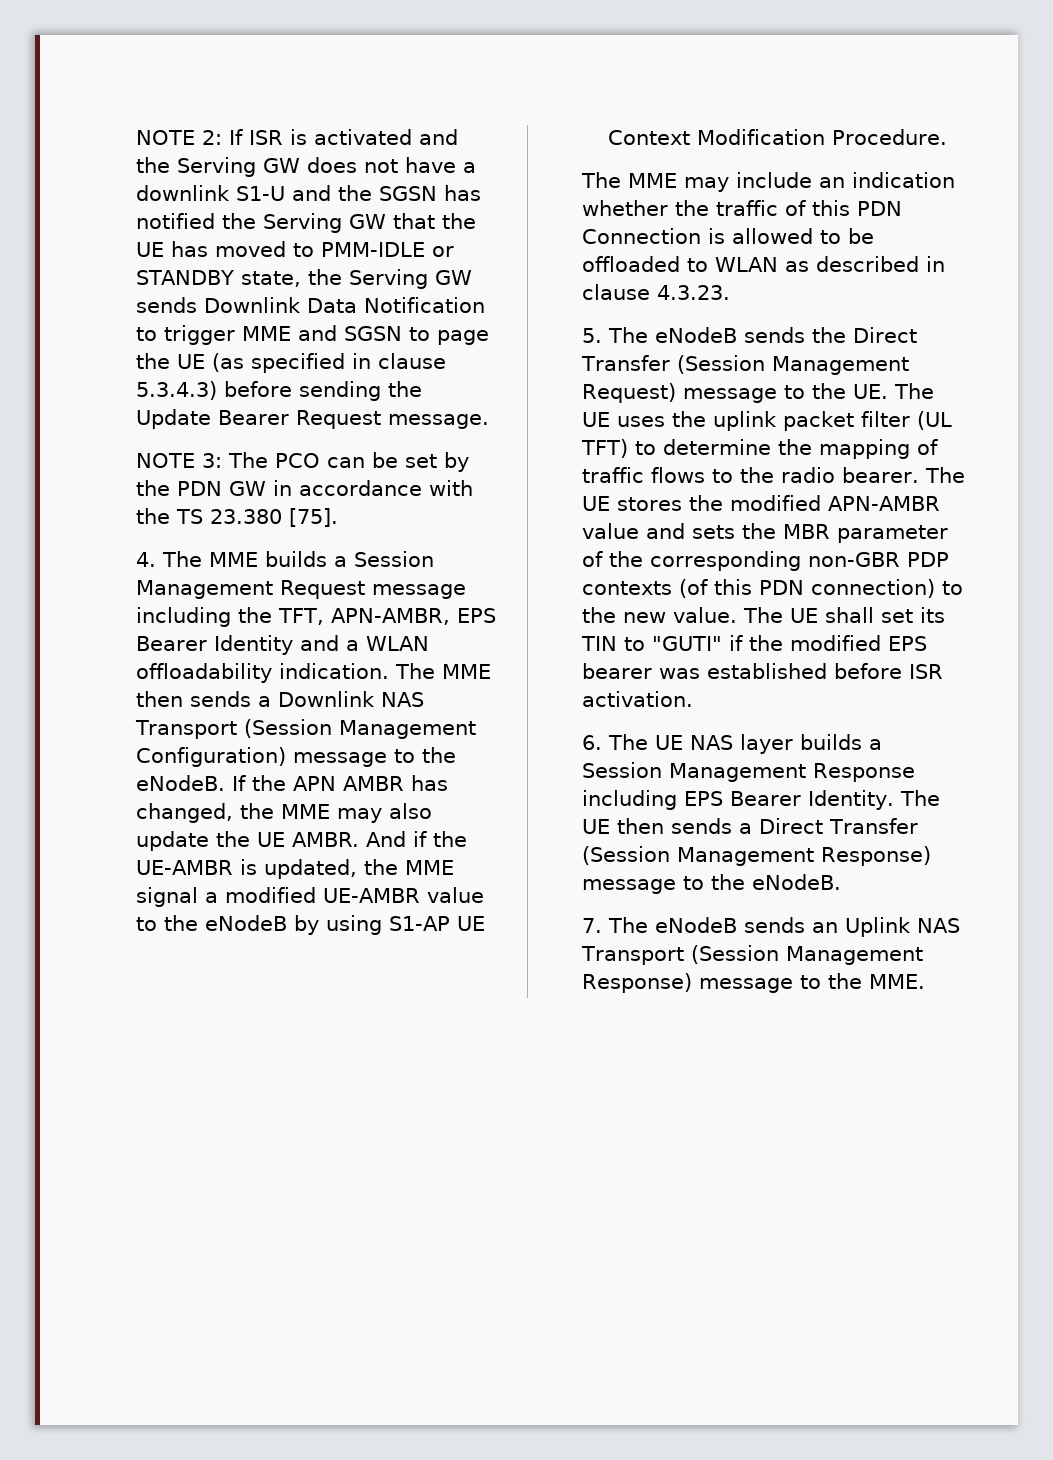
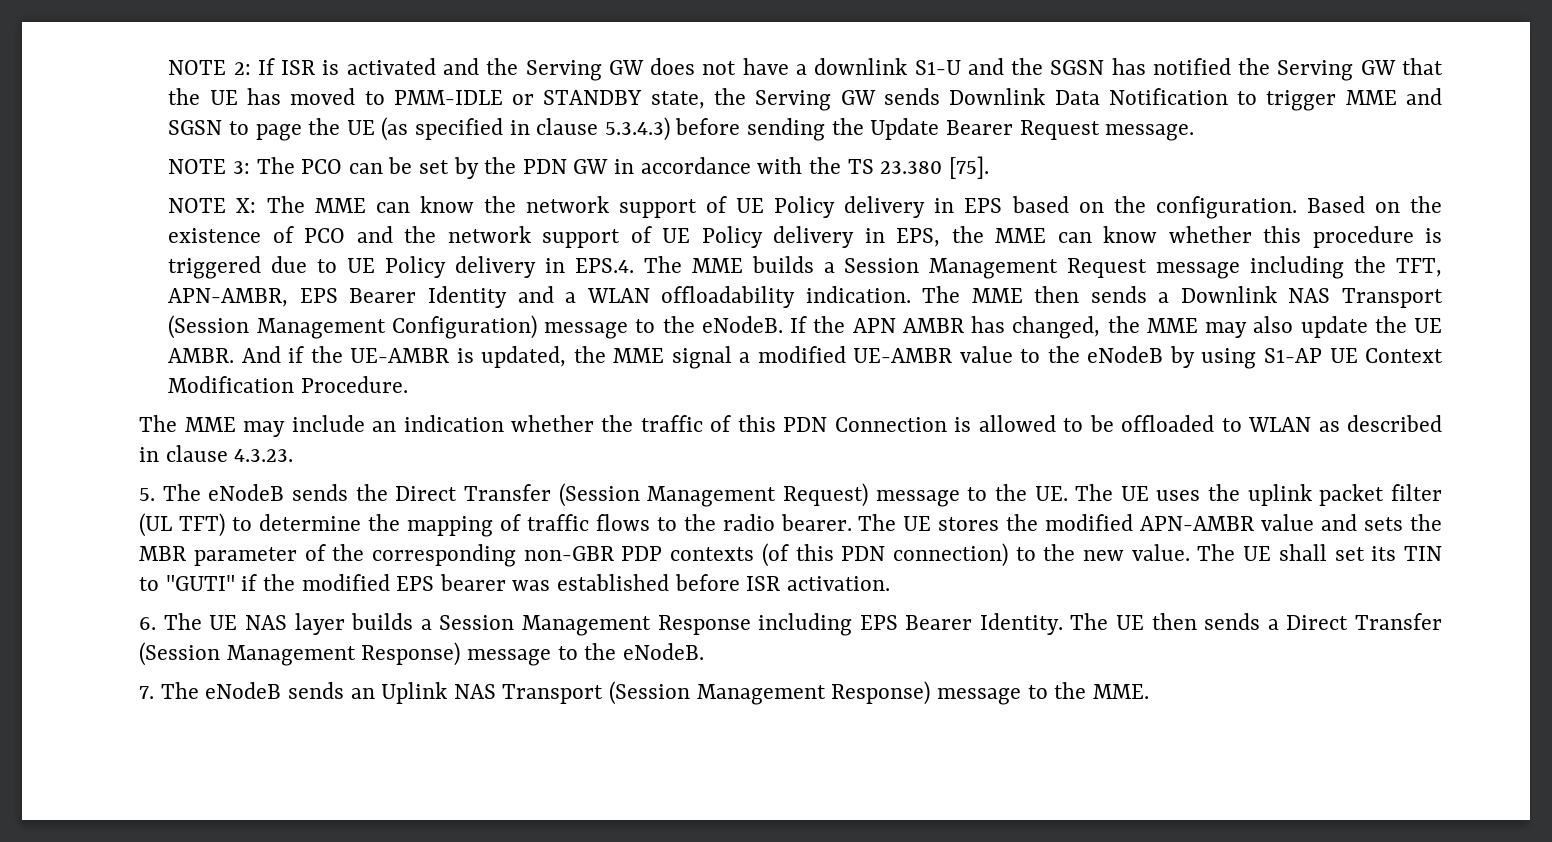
- 4. The MME builds a Session Management Request message including the TFT, APN-AMBR, EPS Bearer Identity and a WLAN offloadability indication.
+ NOTE X: The MME can know the network support of UE Policy delivery in EPS based on the configuration. Based on the existence of PCO and the network support of UE Policy delivery in EPS, the MME can know whether this procedure is triggered due to UE Policy delivery in EPS.4. The MME builds a Session Management Request message including the TFT, APN-AMBR, EPS Bearer Identity and a WLAN offloadability indication.

